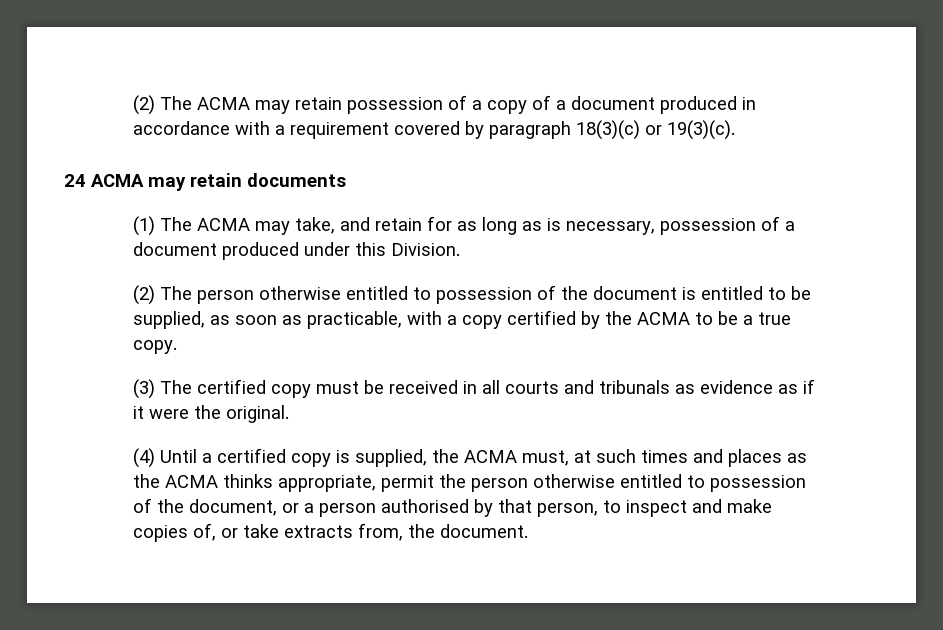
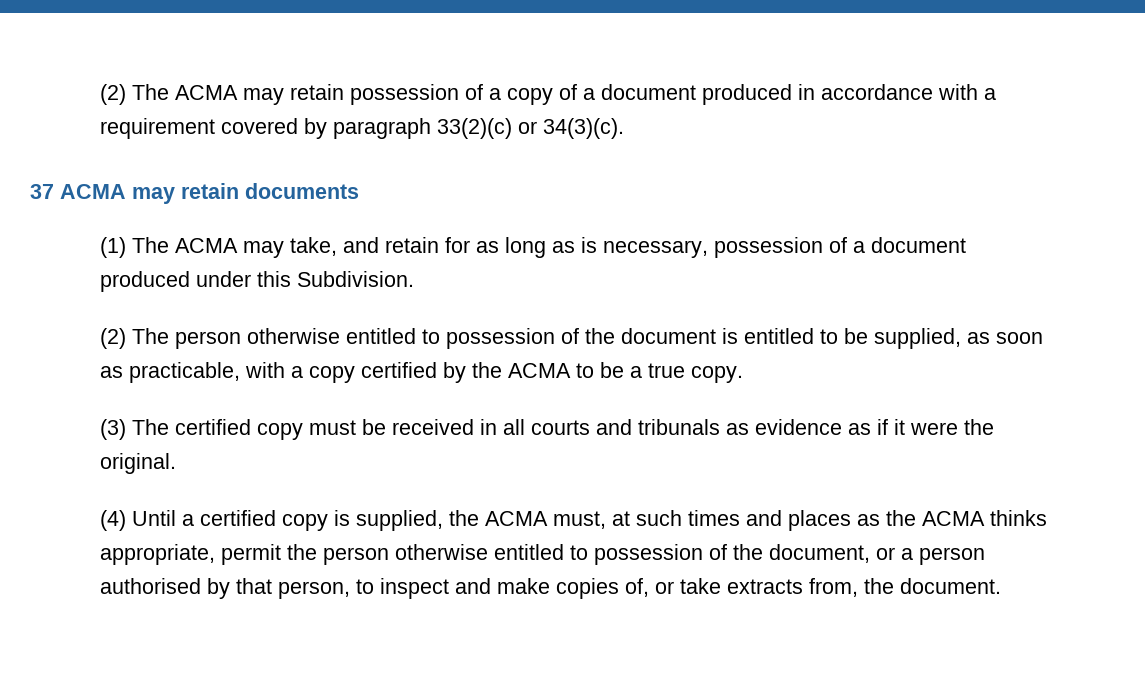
- (2) The ACMA may retain possession of a copy of a document produced in accordance with a requirement covered by paragraph 18(3)(c) or 19(3)(c).
- 24 ACMA may retain documents
+ (2) The ACMA may retain possession of a copy of a document produced in accordance with a requirement covered by paragraph 33(2)(c) or 34(3)(c).
+ 37 ACMA may retain documents
- (1) The ACMA may take, and retain for as long as is necessary, possession of a document produced under this Division.
+ (1) The ACMA may take, and retain for as long as is necessary, possession of a document produced under this Subdivision.

